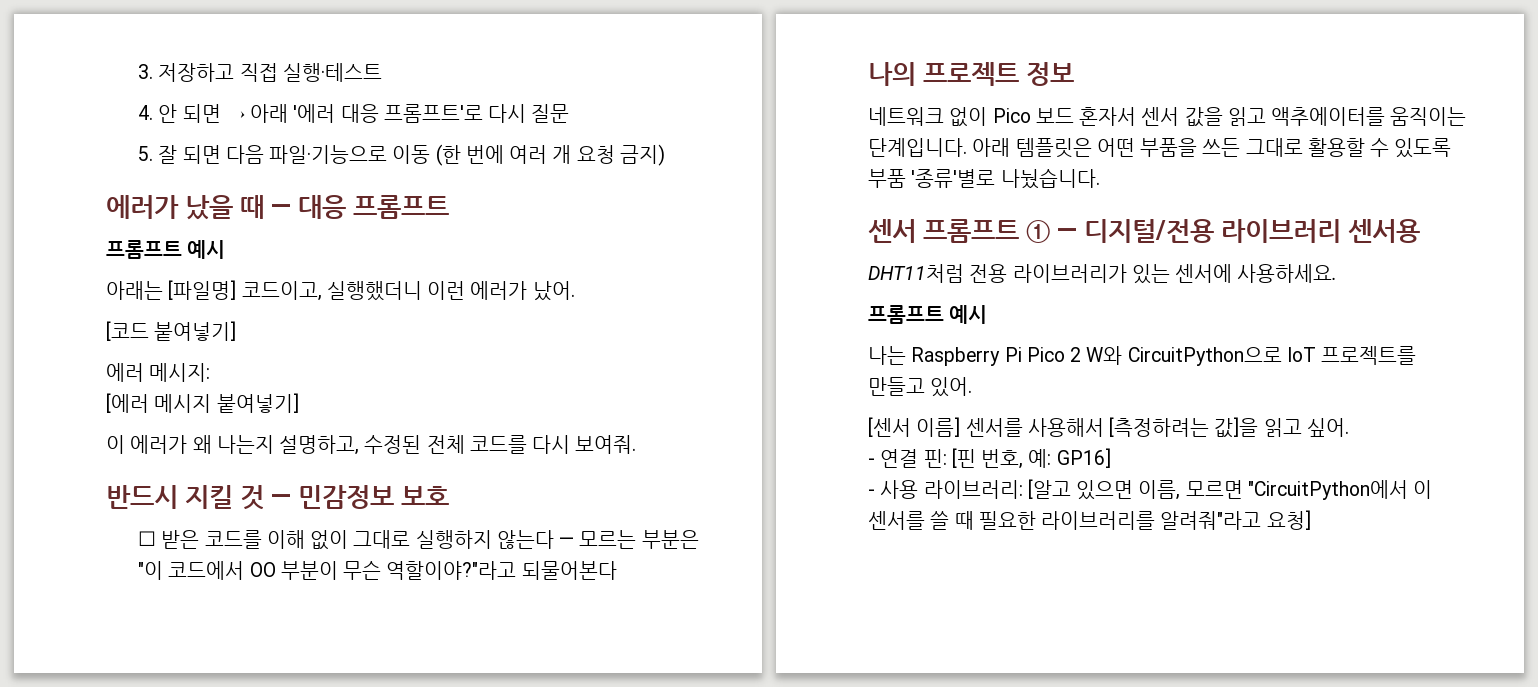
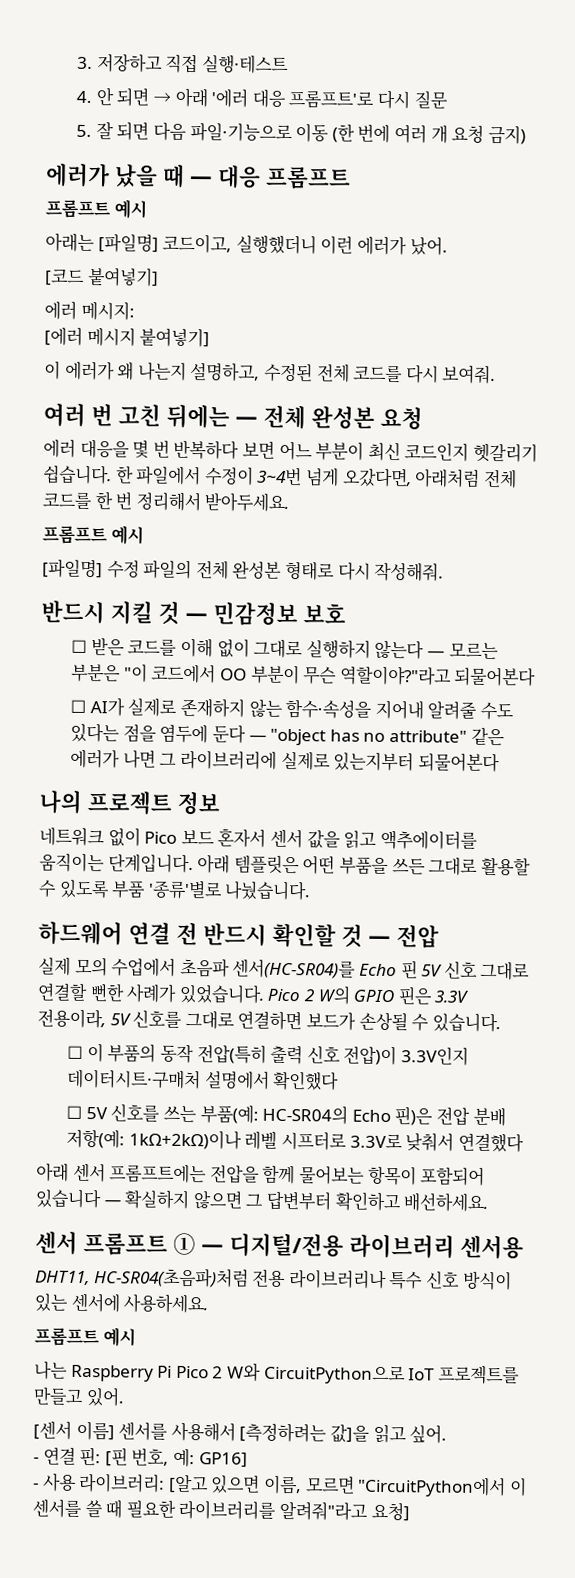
+ 여러 번 고친 뒤에는 — 전체 완성본 요청
+ 에러 대응을 몇 번 반복하다 보면 어느 부분이 최신 코드인지 헷갈리기 쉽습니다. 한 파일에서 수정이 3~4번 넘게 오갔다면, 아래처럼 전체 코드를 한 번 정리해서 받아두세요.
+ 프롬프트 예시
+ [파일명] 수정 파일의 전체 완성본 형태로 다시 작성해줘.
+ ☐ AI가 실제로 존재하지 않는 함수·속성을 지어내 알려줄 수도 있다는 점을 염두에 둔다 — "object has no attribute" 같은 에러가 나면 그 라이브러리에 실제로 있는지부터 되물어본다
+ 하드웨어 연결 전 반드시 확인할 것 — 전압
+ 실제 모의 수업에서 초음파 센서(HC-SR04)를 Echo 핀 5V 신호 그대로 연결할 뻔한 사례가 있었습니다. Pico 2 W의 GPIO 핀은 3.3V 전용이라, 5V 신호를 그대로 연결하면 보드가 손상될 수 있습니다.
+ ☐ 이 부품의 동작 전압(특히 출력 신호 전압)이 3.3V인지 데이터시트·구매처 설명에서 확인했다
+ ☐ 5V 신호를 쓰는 부품(예: HC-SR04의 Echo 핀)은 전압 분배 저항(예: 1kΩ+2kΩ)이나 레벨 시프터로 3.3V로 낮춰서 연결했다
+ 아래 센서 프롬프트에는 전압을 함께 물어보는 항목이 포함되어 있습니다 — 확실하지 않으면 그 답변부터 확인하고 배선하세요.
- DHT11처럼 전용 라이브러리가 있는 센서에 사용하세요.
+ DHT11, HC-SR04(초음파)처럼 전용 라이브러리나 특수 신호 방식이 있는 센서에 사용하세요.

